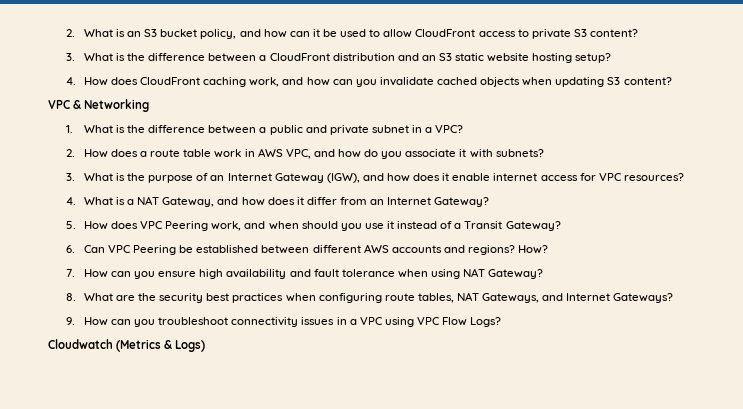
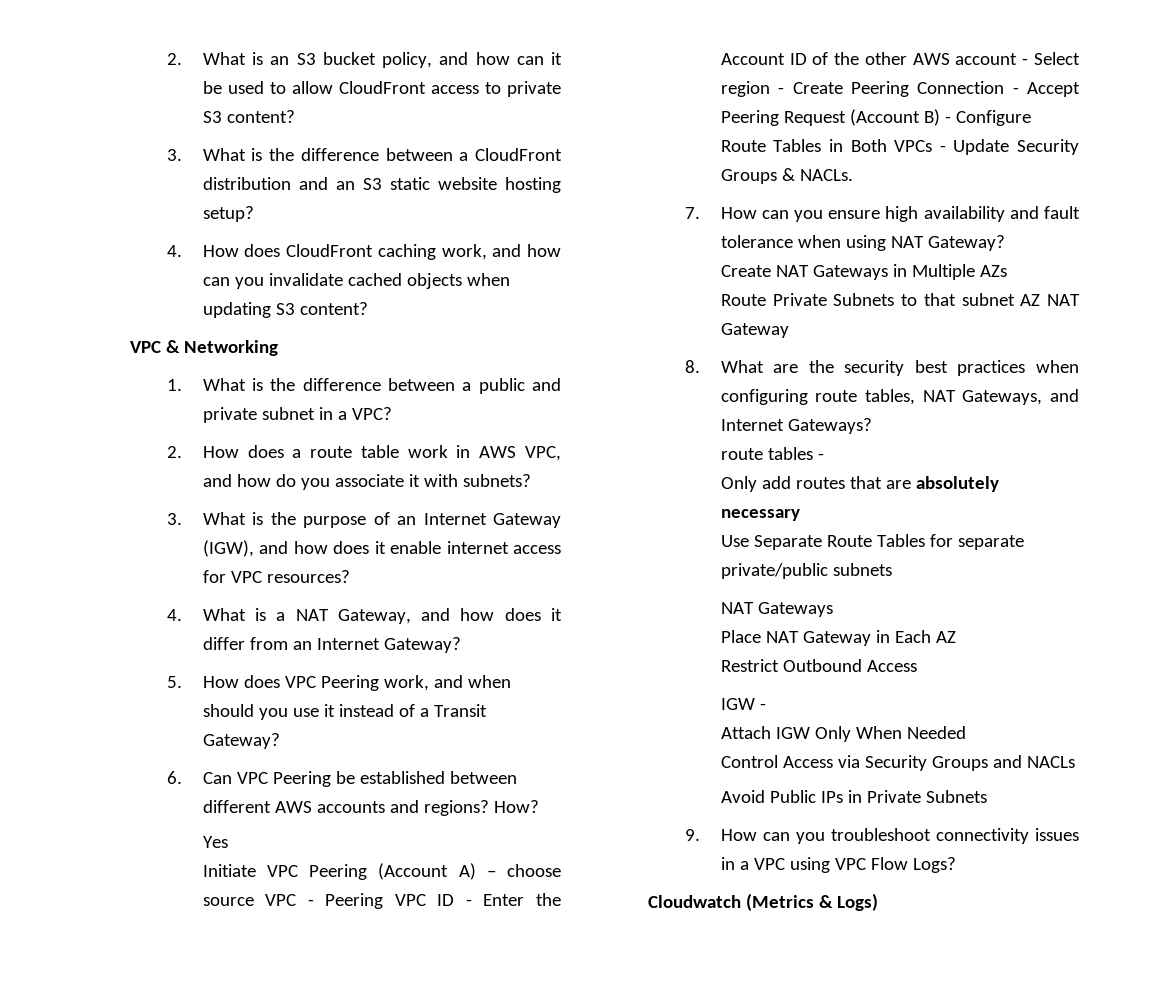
+ Yes
+ Initiate VPC Peering (Account A) – choose source VPC - Peering VPC ID - Enter the Account ID of the other AWS account - Select region - Create Peering Connection - Accept Peering Request (Account B) - Configure Route Tables in Both VPCs - Update Security Groups & NACLs.
+ Create NAT Gateways in Multiple AZs
+ Route Private Subnets to that subnet AZ NAT Gateway
+ route tables -
+ Only add routes that are absolutely necessary
+ Use Separate Route Tables for separate private/public subnets
+ NAT Gateways
+ Place NAT Gateway in Each AZ
+ Restrict Outbound Access
+ IGW -
+ Attach IGW Only When Needed
+ Control Access via Security Groups and NACLs
+ Avoid Public IPs in Private Subnets

